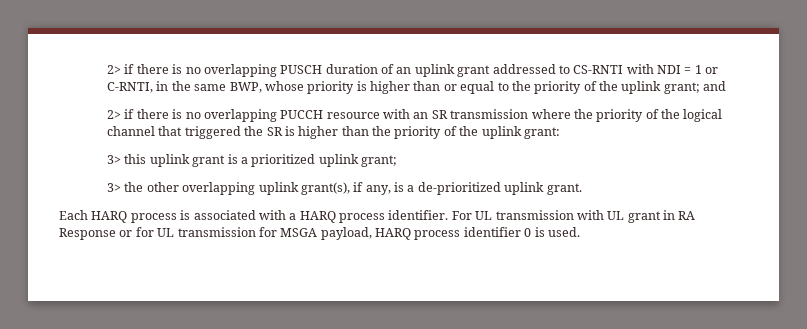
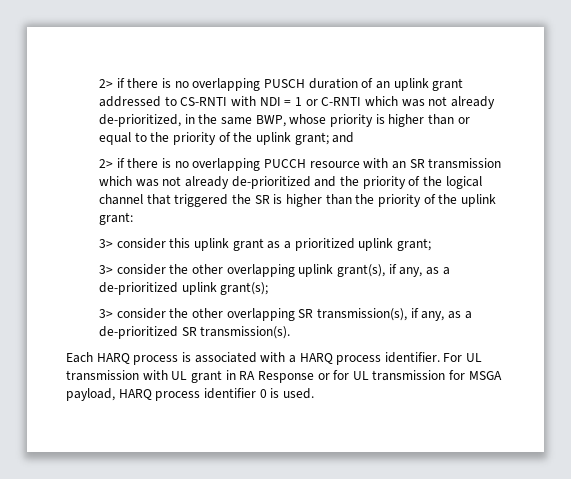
- 2> if there is no overlapping PUSCH duration of an uplink grant addressed to CS-RNTI with NDI = 1 or C-RNTI, in the same BWP, whose priority is higher than or equal to the priority of the uplink grant; and
+ 2> if there is no overlapping PUSCH duration of an uplink grant addressed to CS-RNTI with NDI = 1 or C-RNTI which was not already de-prioritized, in the same BWP, whose priority is higher than or equal to the priority of the uplink grant; and
- 2> if there is no overlapping PUCCH resource with an SR transmission where the priority of the logical channel that triggered the SR is higher than the priority of the uplink grant:
+ 2> if there is no overlapping PUCCH resource with an SR transmission which was not already de-prioritized and the priority of the logical channel that triggered the SR is higher than the priority of the uplink grant:
- 3> this uplink grant is a prioritized uplink grant;
+ 3> consider this uplink grant as a prioritized uplink grant;
- 3> the other overlapping uplink grant(s), if any, is a de-prioritized uplink grant.
+ 3> consider the other overlapping uplink grant(s), if any, as a de-prioritized uplink grant(s);
+ 3> consider the other overlapping SR transmission(s), if any, as a de-prioritized SR transmission(s).

